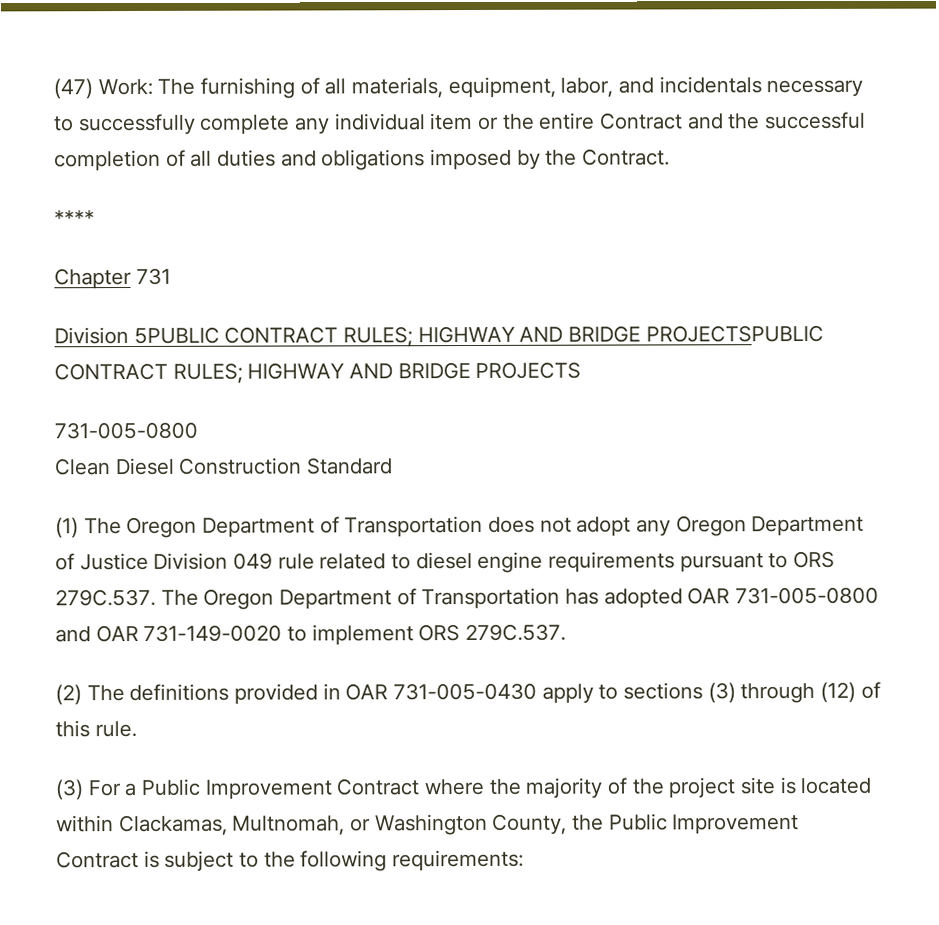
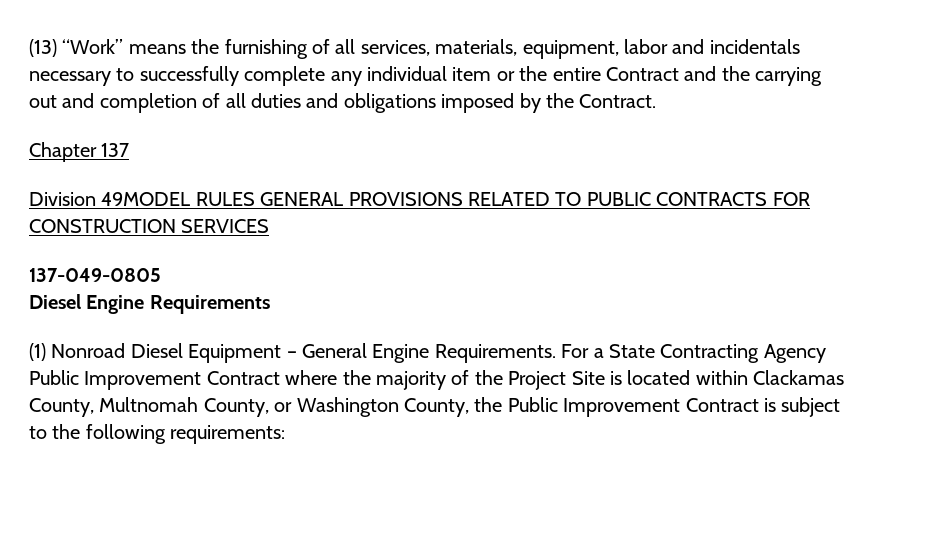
- (47) Work: The furnishing of all materials, equipment, labor, and incidentals necessary to successfully complete any individual item or the entire Contract and the successful completion of all duties and obligations imposed by the Contract.
+ (13) “Work” means the furnishing of all services, materials, equipment, labor and incidentals necessary to successfully complete any individual item or the entire Contract and the carrying out and completion of all duties and obligations imposed by the Contract.
- ****
- Chapter 731
- Division 5PUBLIC CONTRACT RULES; HIGHWAY AND BRIDGE PROJECTSPUBLIC CONTRACT RULES; HIGHWAY AND BRIDGE PROJECTS
- 731-005-0800
- Clean Diesel Construction Standard
- (1) The Oregon Department of Transportation does not adopt any Oregon Department of Justice Division 049 rule related to diesel engine requirements pursuant to ORS 279C.537. The Oregon Department of Transportation has adopted OAR 731-005-0800 and OAR 731-149-0020 to implement ORS 279C.537.
- (2) The definitions provided in OAR 731-005-0430 apply to sections (3) through (12) of this rule.
- (3) For a Public Improvement Contract where the majority of the project site is located within Clackamas, Multnomah, or Washington County, the Public Improvement Contract is subject to the following requirements:
+ Chapter 137
+ Division 49MODEL RULES GENERAL PROVISIONS RELATED TO PUBLIC CONTRACTS FOR CONSTRUCTION SERVICES
+ 137-049-0805
+ Diesel Engine Requirements
+ (1) Nonroad Diesel Equipment – General Engine Requirements. For a State Contracting Agency Public Improvement Contract where the majority of the Project Site is located within Clackamas County, Multnomah County, or Washington County, the Public Improvement Contract is subject to the following requirements:

